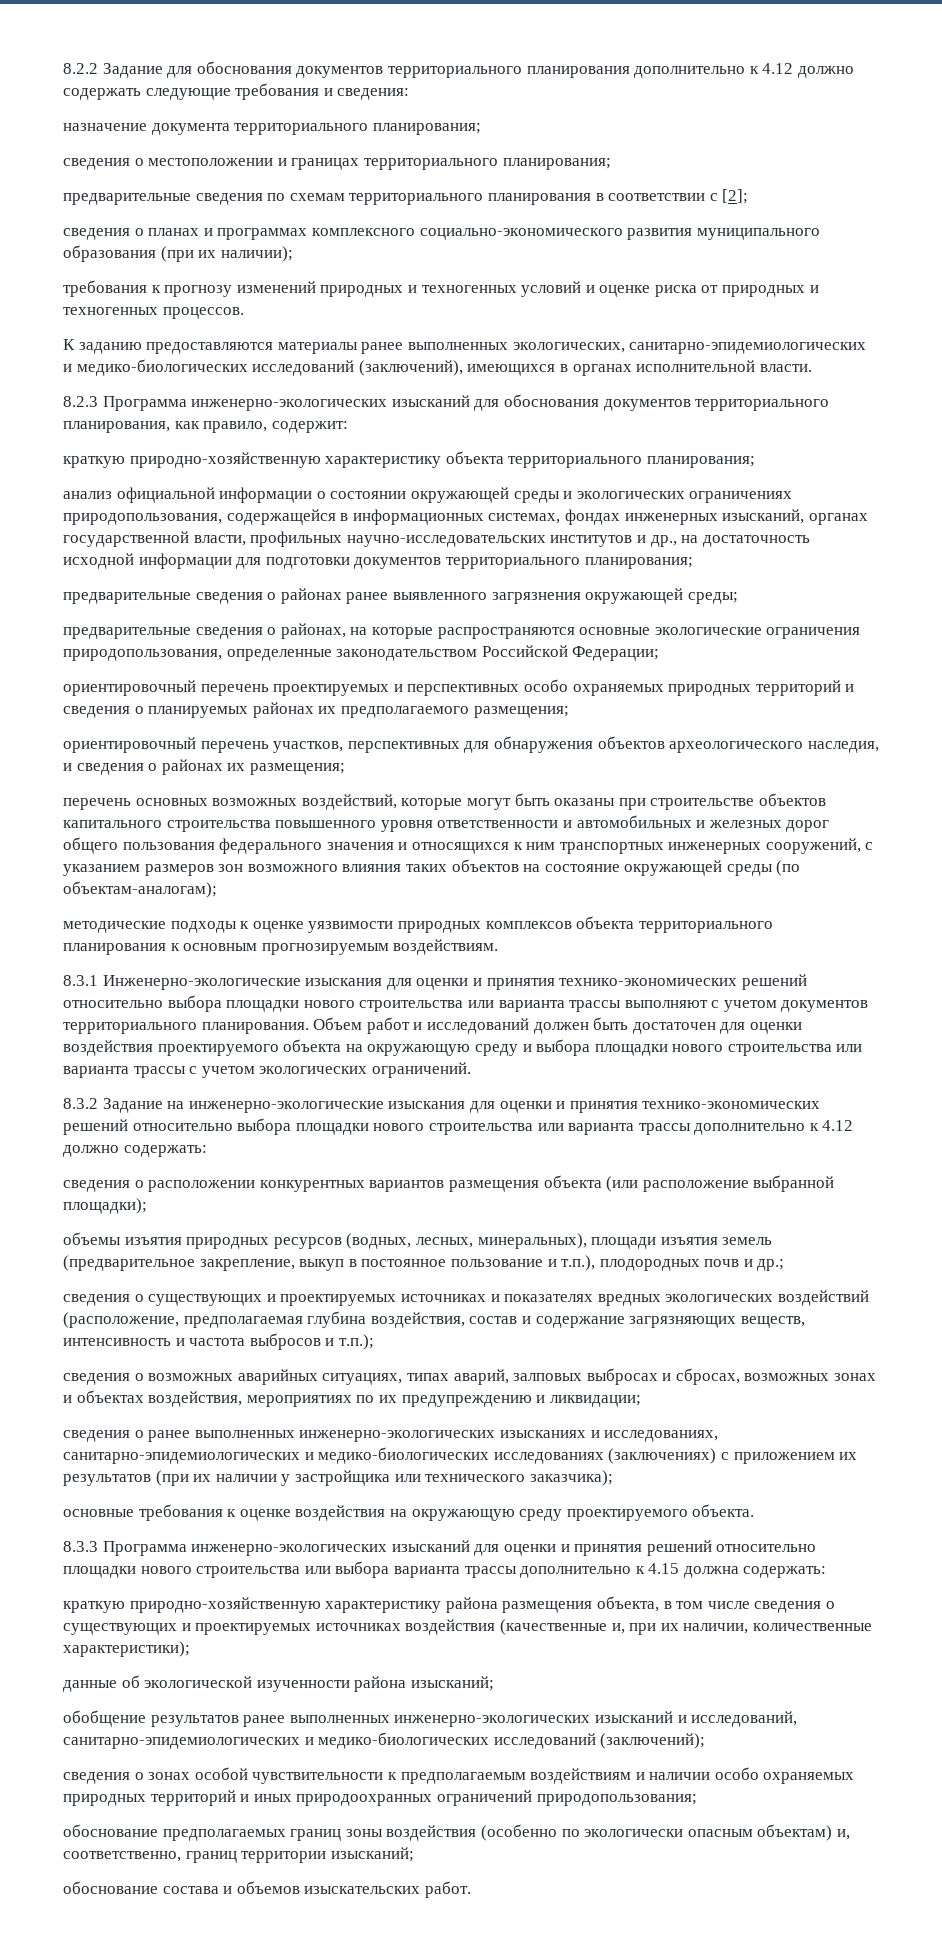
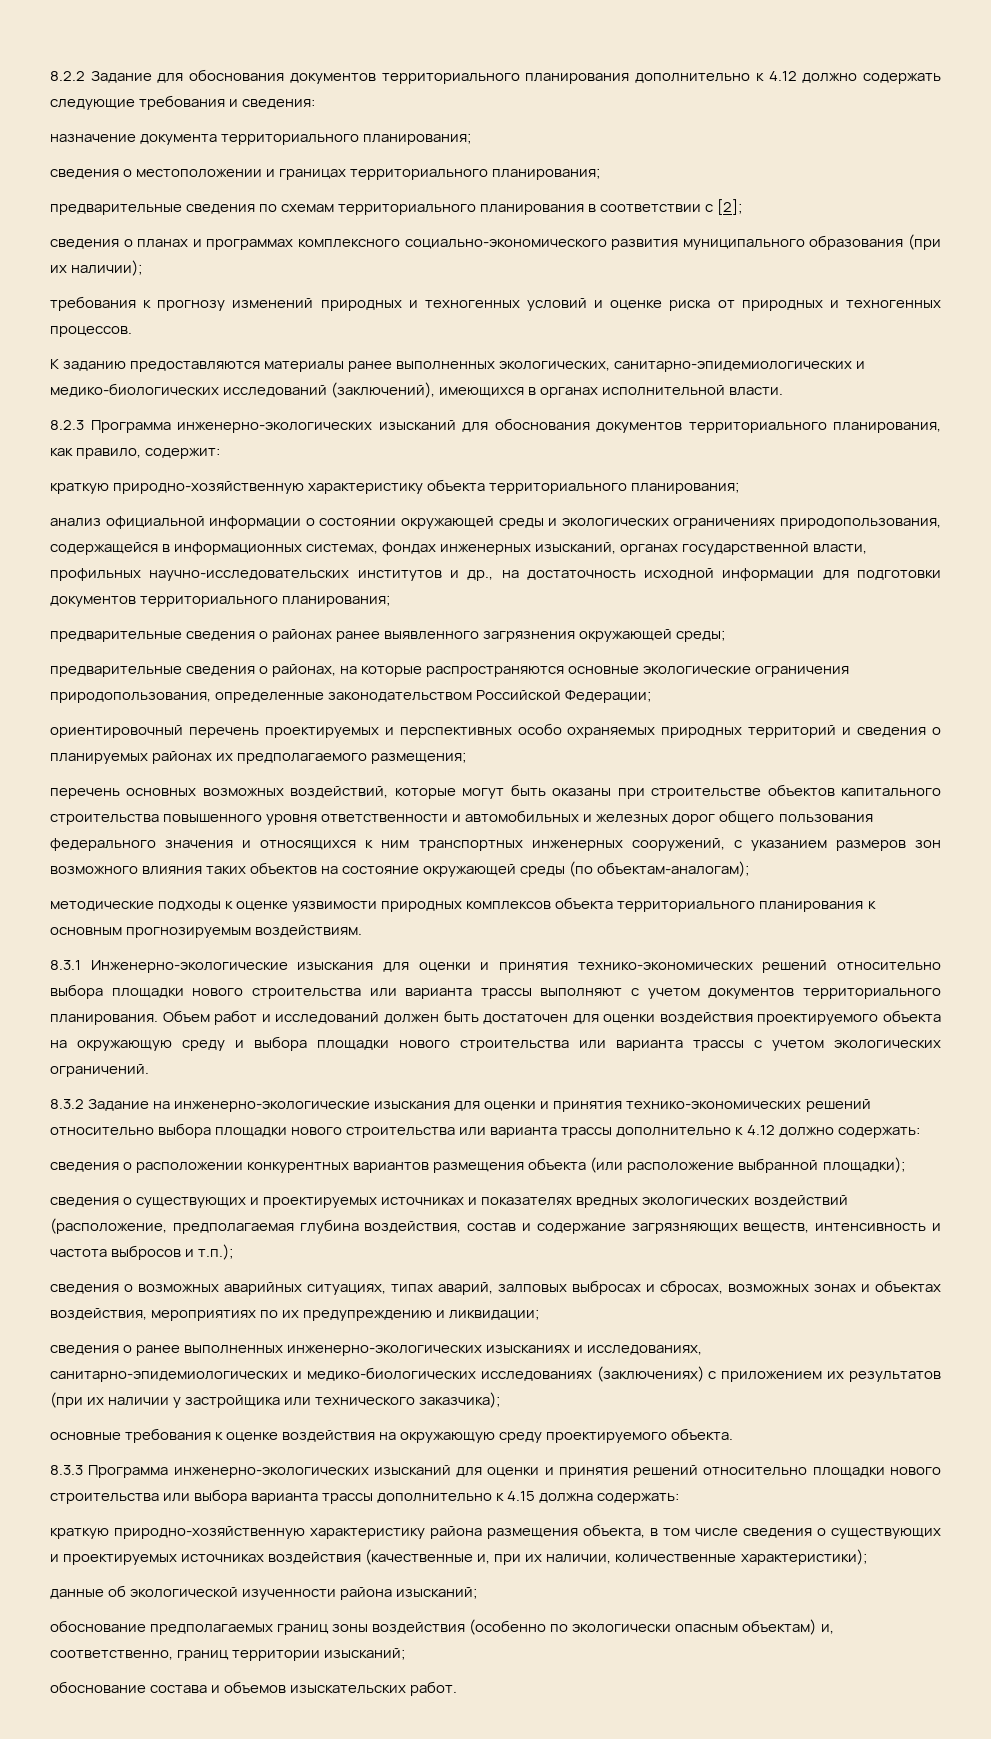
- ориентировочный перечень участков, перспективных для обнаружения объектов археологического наследия, и сведения о районах их размещения;
- объемы изъятия природных ресурсов (водных, лесных, минеральных), площади изъятия земель (предварительное закрепление, выкуп в постоянное пользование и т.п.), плодородных почв и др.;
- обобщение результатов ранее выполненных инженерно-экологических изысканий и исследований, санитарно-эпидемиологических и медико-биологических исследований (заключений);
- сведения о зонах особой чувствительности к предполагаемым воздействиям и наличии особо охраняемых природных территорий и иных природоохранных ограничений природопользования;

